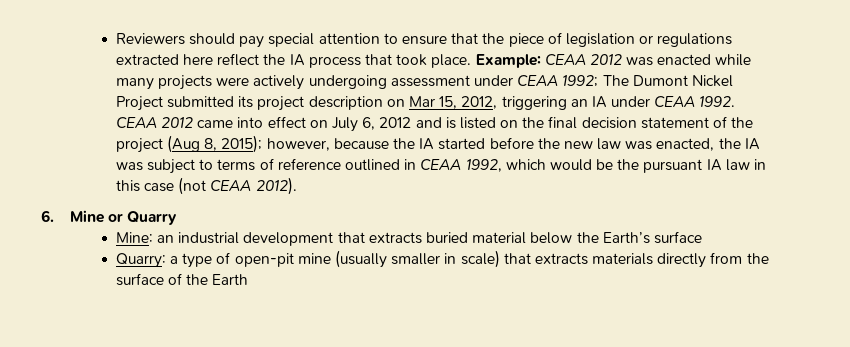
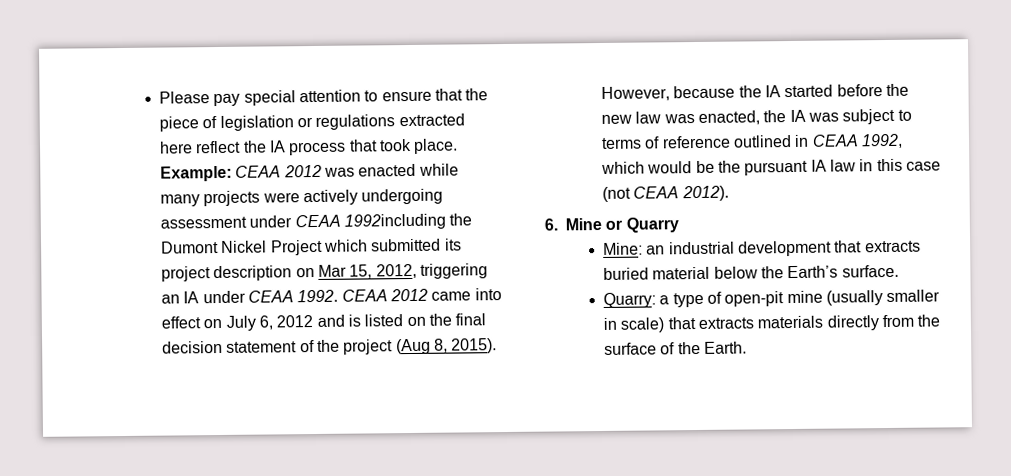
- Reviewers should pay special attention to ensure that the piece of legislation or regulations extracted here reflect the IA process that took place.
+ Please pay special attention to ensure that the piece of legislation or regulations extracted here reflect the IA process that took place.
- Example: CEAA 2012 was enacted while many projects were actively undergoing assessment under CEAA 1992; The Dumont Nickel Project submitted its project description on Mar 15, 2012, triggering an IA under CEAA 1992.
+ Example: CEAA 2012 was enacted while many projects were actively undergoing assessment under CEAA 1992including the Dumont Nickel Project which submitted its project description on Mar 15, 2012, triggering an IA under CEAA 1992.
- CEAA 2012 came into effect on July 6, 2012 and is listed on the final decision statement of the project (Aug 8, 2015); however, because the IA started before the new law was enacted, the IA was subject to terms of reference outlined in CEAA 1992, which would be the pursuant IA law in this case (not CEAA 2012).
+ CEAA 2012 came into effect on July 6, 2012 and is listed on the final decision statement of the project (Aug 8, 2015). However, because the IA started before the new law was enacted, the IA was subject to terms of reference outlined in CEAA 1992, which would be the pursuant IA law in this case (not CEAA 2012).
- Mine: an industrial development that extracts buried material below the Earth’s surface
+ Mine: an industrial development that extracts buried material below the Earth’s surface.
- Quarry: a type of open-pit mine (usually smaller in scale) that extracts materials directly from the surface of the Earth
+ Quarry: a type of open-pit mine (usually smaller in scale) that extracts materials directly from the surface of the Earth.

